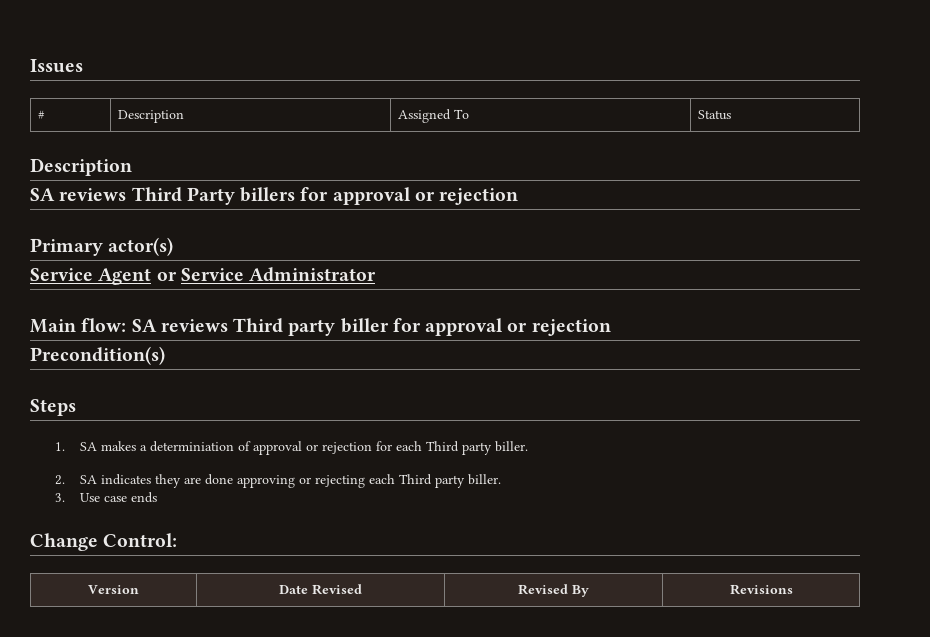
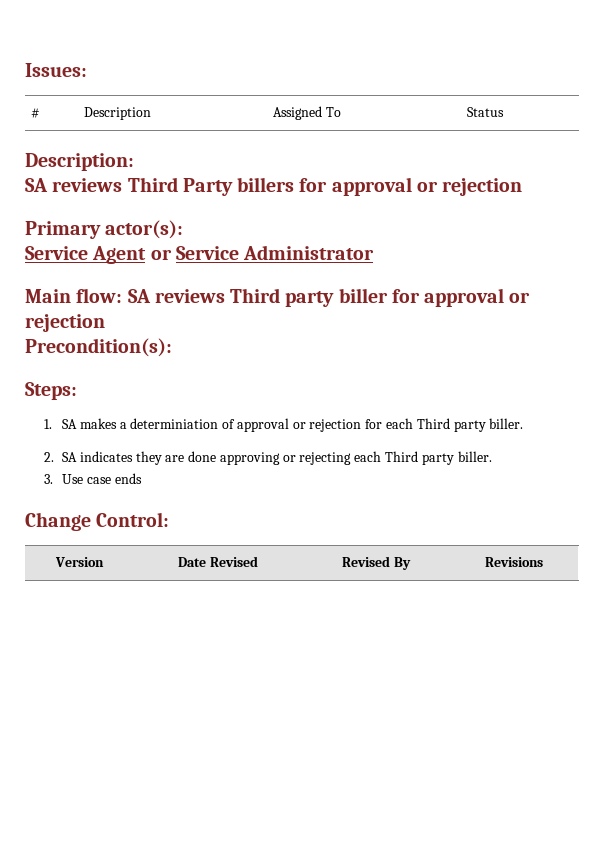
- Issues
+ Issues:
  # | Description | Assigned To | Status
- Description
+ Description:
- Primary actor(s)
+ Primary actor(s):
- Precondition(s)
- Steps
+ Precondition(s):
+ Steps:

